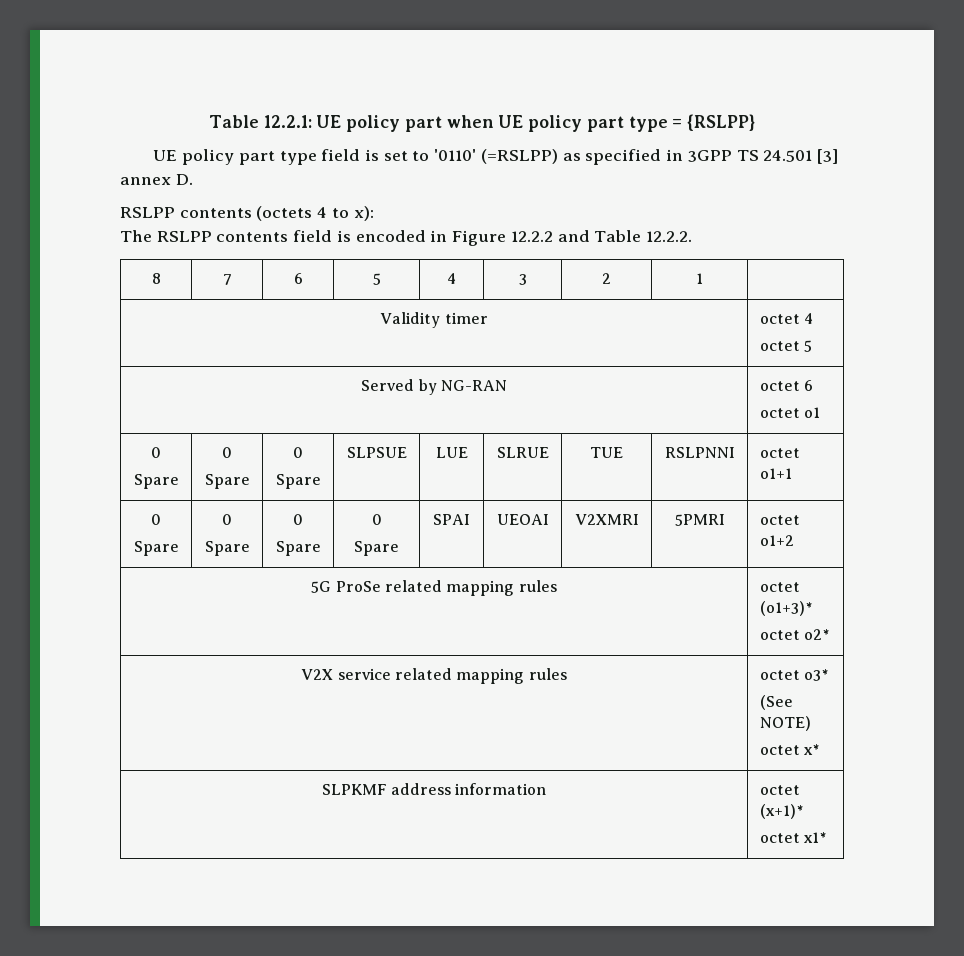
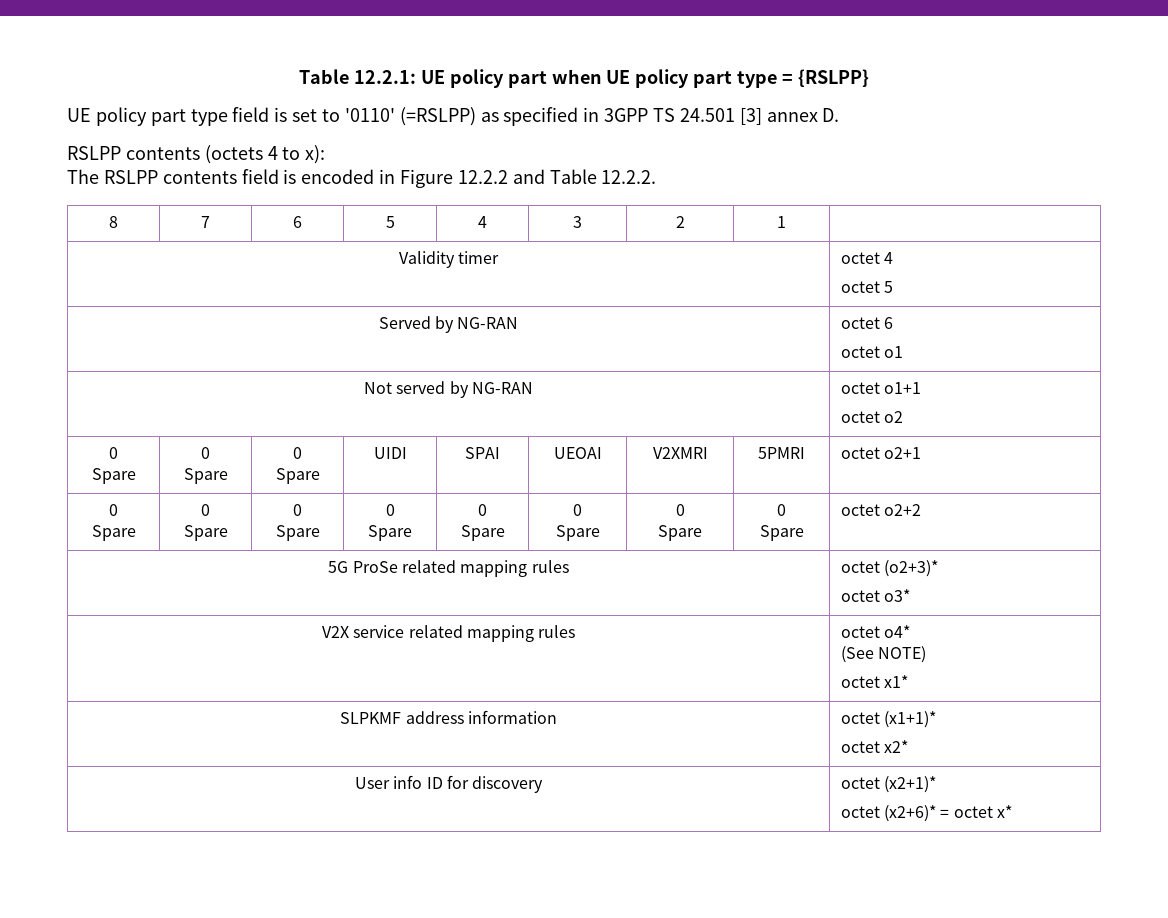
  Served by NG-RAN | octet 6
  octet o1
+ Not served by NG-RAN | octet o1+1
+ octet o2
  0
  Spare | 0
  Spare | 0
- Spare | SLPSUE | LUE | SLRUE | TUE | RSLPNNI | octet o1+1
+ Spare | UIDI | SPAI | UEOAI | V2XMRI | 5PMRI | octet o2+1
  0
  Spare | 0
  Spare | 0
  Spare | 0
- Spare | SPAI | UEOAI | V2XMRI | 5PMRI | octet o1+2
+ Spare | 0
+ Spare | 0
+ Spare | 0
+ Spare | 0
+ Spare | octet o2+2
- 5G ProSe related mapping rules | octet (o1+3)*
- octet o2*
+ 5G ProSe related mapping rules | octet (o2+3)*
+ octet o3*
- V2X service related mapping rules | octet o3*
+ V2X service related mapping rules | octet o4*
  (See NOTE)
- octet x*
+ octet x1*
- SLPKMF address information | octet (x+1)*
- octet x1*
+ SLPKMF address information | octet (x1+1)*
+ octet x2*
+ User info ID for discovery | octet (x2+1)*
+ octet (x2+6)* = octet x*

